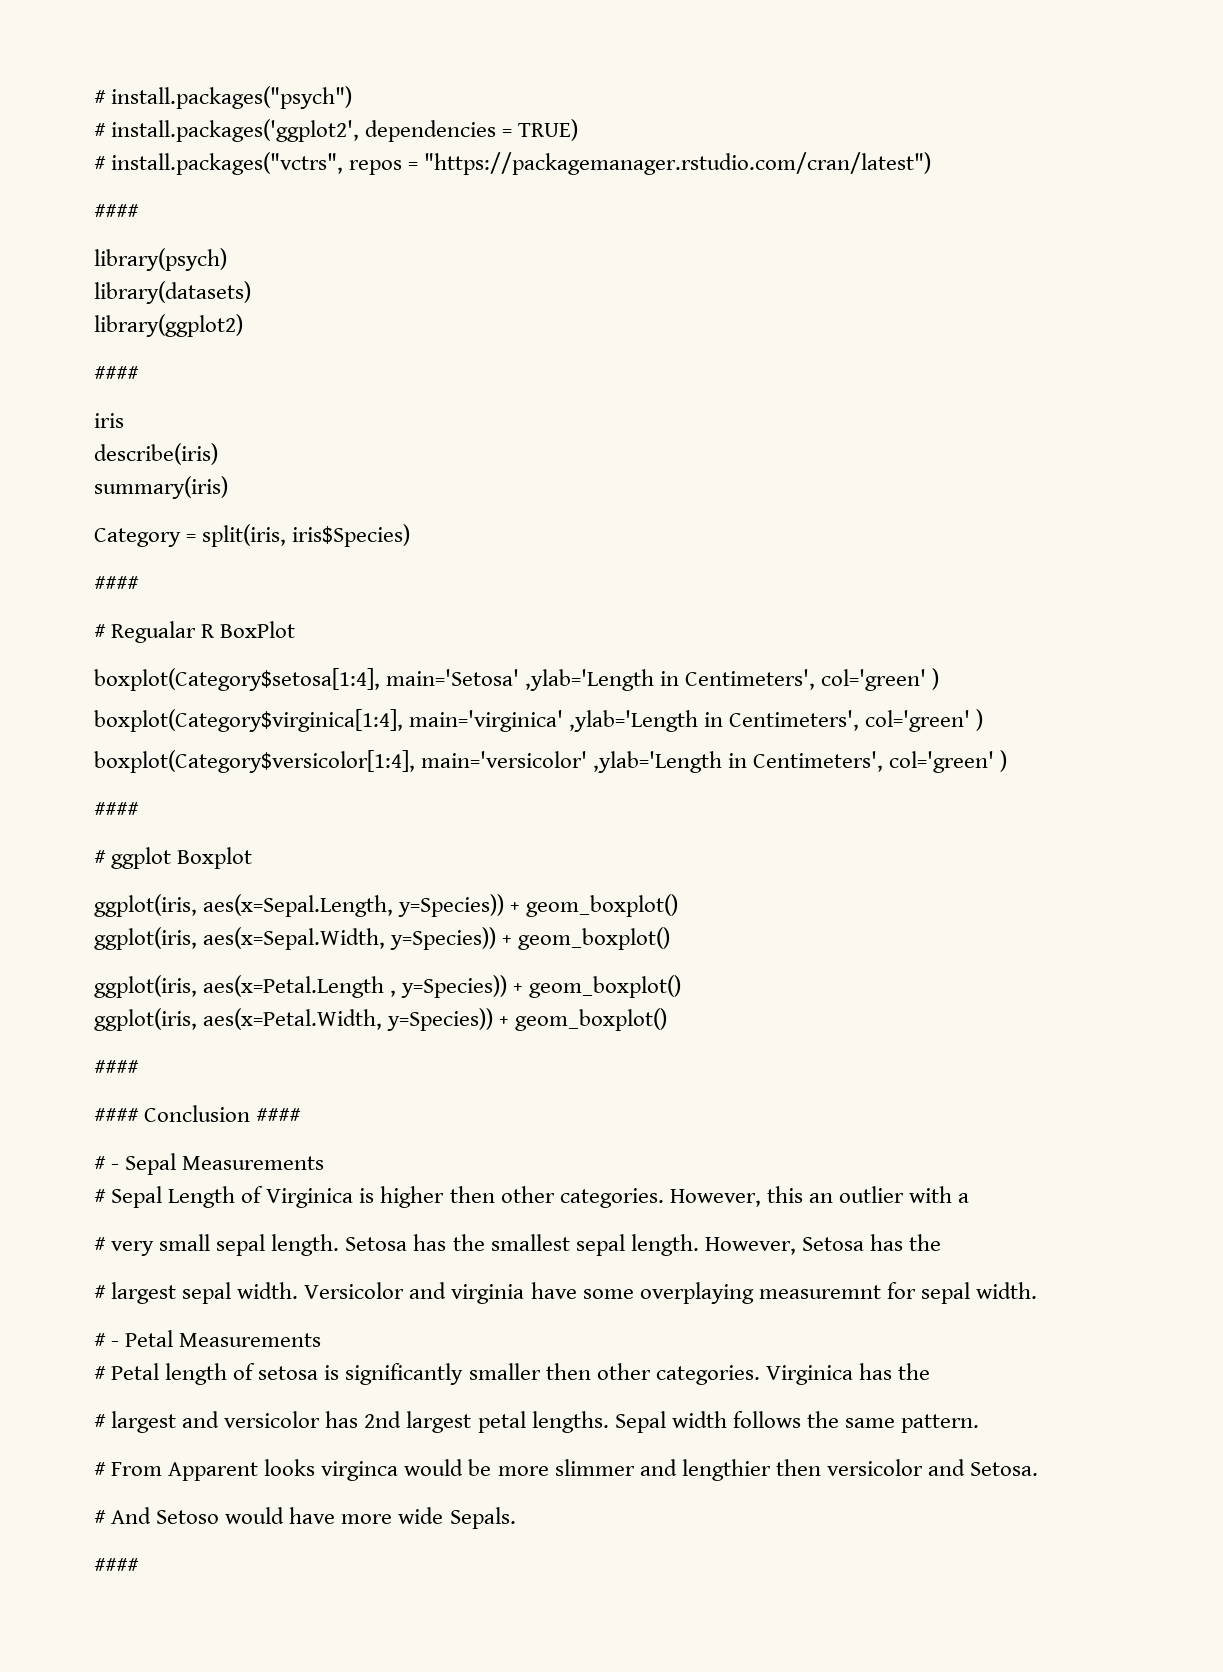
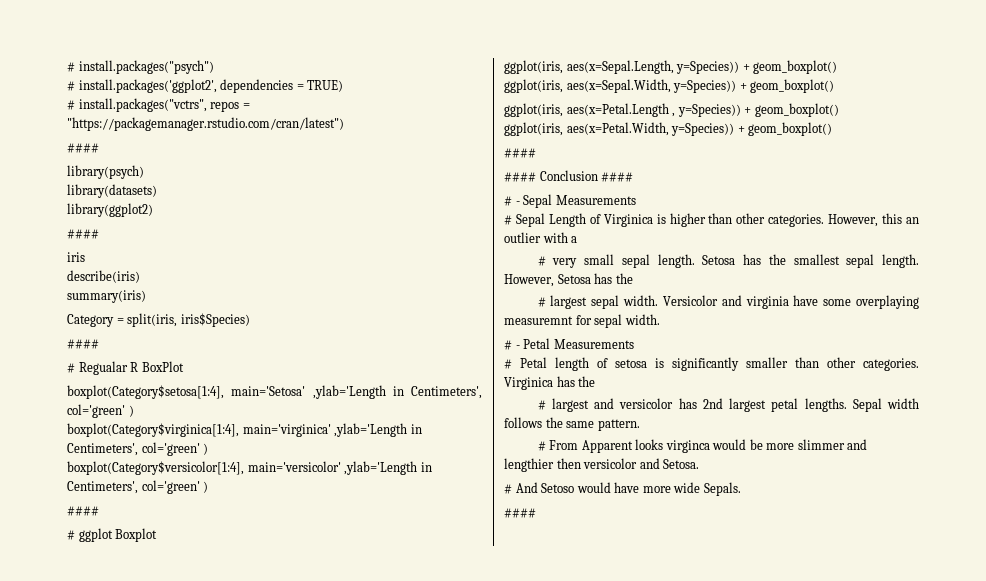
- # Sepal Length of Virginica is higher then other categories.
+ # Sepal Length of Virginica is higher than other categories.
- # Petal length of setosa is significantly smaller then other categories.
+ # Petal length of setosa is significantly smaller than other categories.

